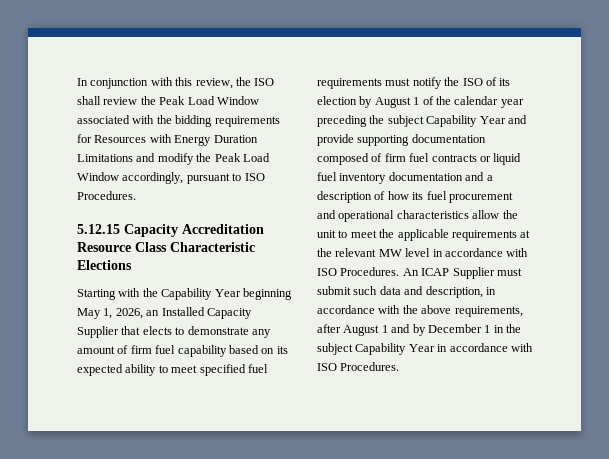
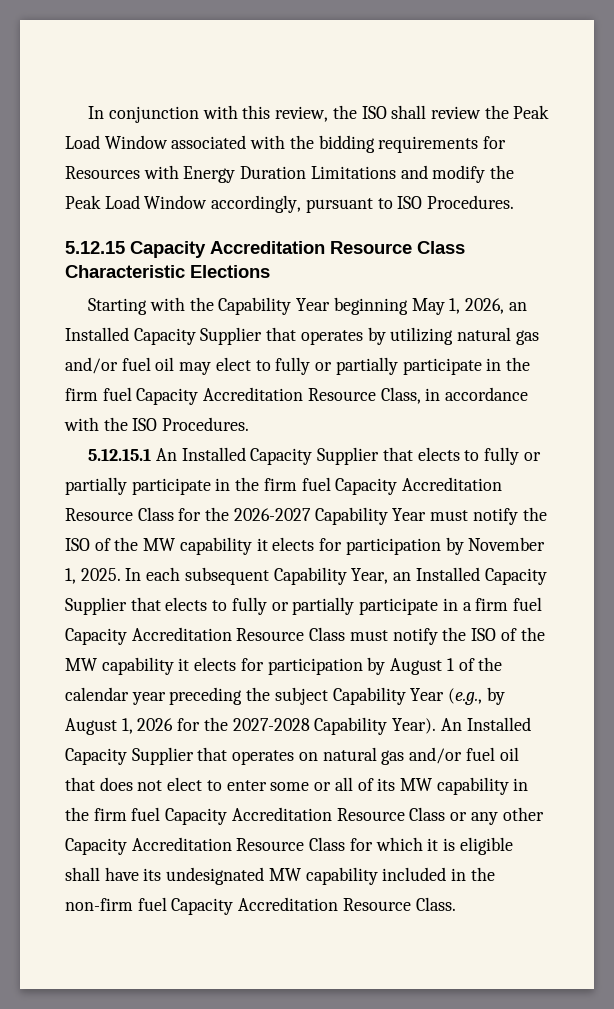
- Starting with the Capability Year beginning May 1, 2026, an Installed Capacity Supplier that elects to demonstrate any amount of firm fuel capability based on its expected ability to meet specified fuel requirements must notify the ISO of its election by August 1 of the calendar year preceding the subject Capability Year and provide supporting documentation composed of firm fuel contracts or liquid fuel inventory documentation and a description of how its fuel procurement and operational characteristics allow the unit to meet the applicable requirements at the relevant MW level in accordance with ISO Procedures. An ICAP Supplier must submit such data and description, in accordance with the above requirements, after August 1 and by December 1 in the subject Capability Year in accordance with ISO Procedures.
+ Starting with the Capability Year beginning May 1, 2026, an Installed Capacity Supplier that operates by utilizing natural gas and/or fuel oil may elect to fully or partially participate in the firm fuel Capacity Accreditation Resource Class, in accordance with the ISO Procedures.
+ 5.12.15.1 An Installed Capacity Supplier that elects to fully or partially participate in the firm fuel Capacity Accreditation Resource Class for the 2026-2027 Capability Year must notify the ISO of the MW capability it elects for participation by November 1, 2025. In each subsequent Capability Year, an Installed Capacity Supplier that elects to fully or partially participate in a firm fuel Capacity Accreditation Resource Class must notify the ISO of the MW capability it elects for participation by August 1 of the calendar year preceding the subject Capability Year (e.g., by August 1, 2026 for the 2027-2028 Capability Year). An Installed Capacity Supplier that operates on natural gas and/or fuel oil that does not elect to enter some or all of its MW capability in the firm fuel Capacity Accreditation Resource Class or any other Capacity Accreditation Resource Class for which it is eligible shall have its undesignated MW capability included in the non-firm fuel Capacity Accreditation Resource Class.

